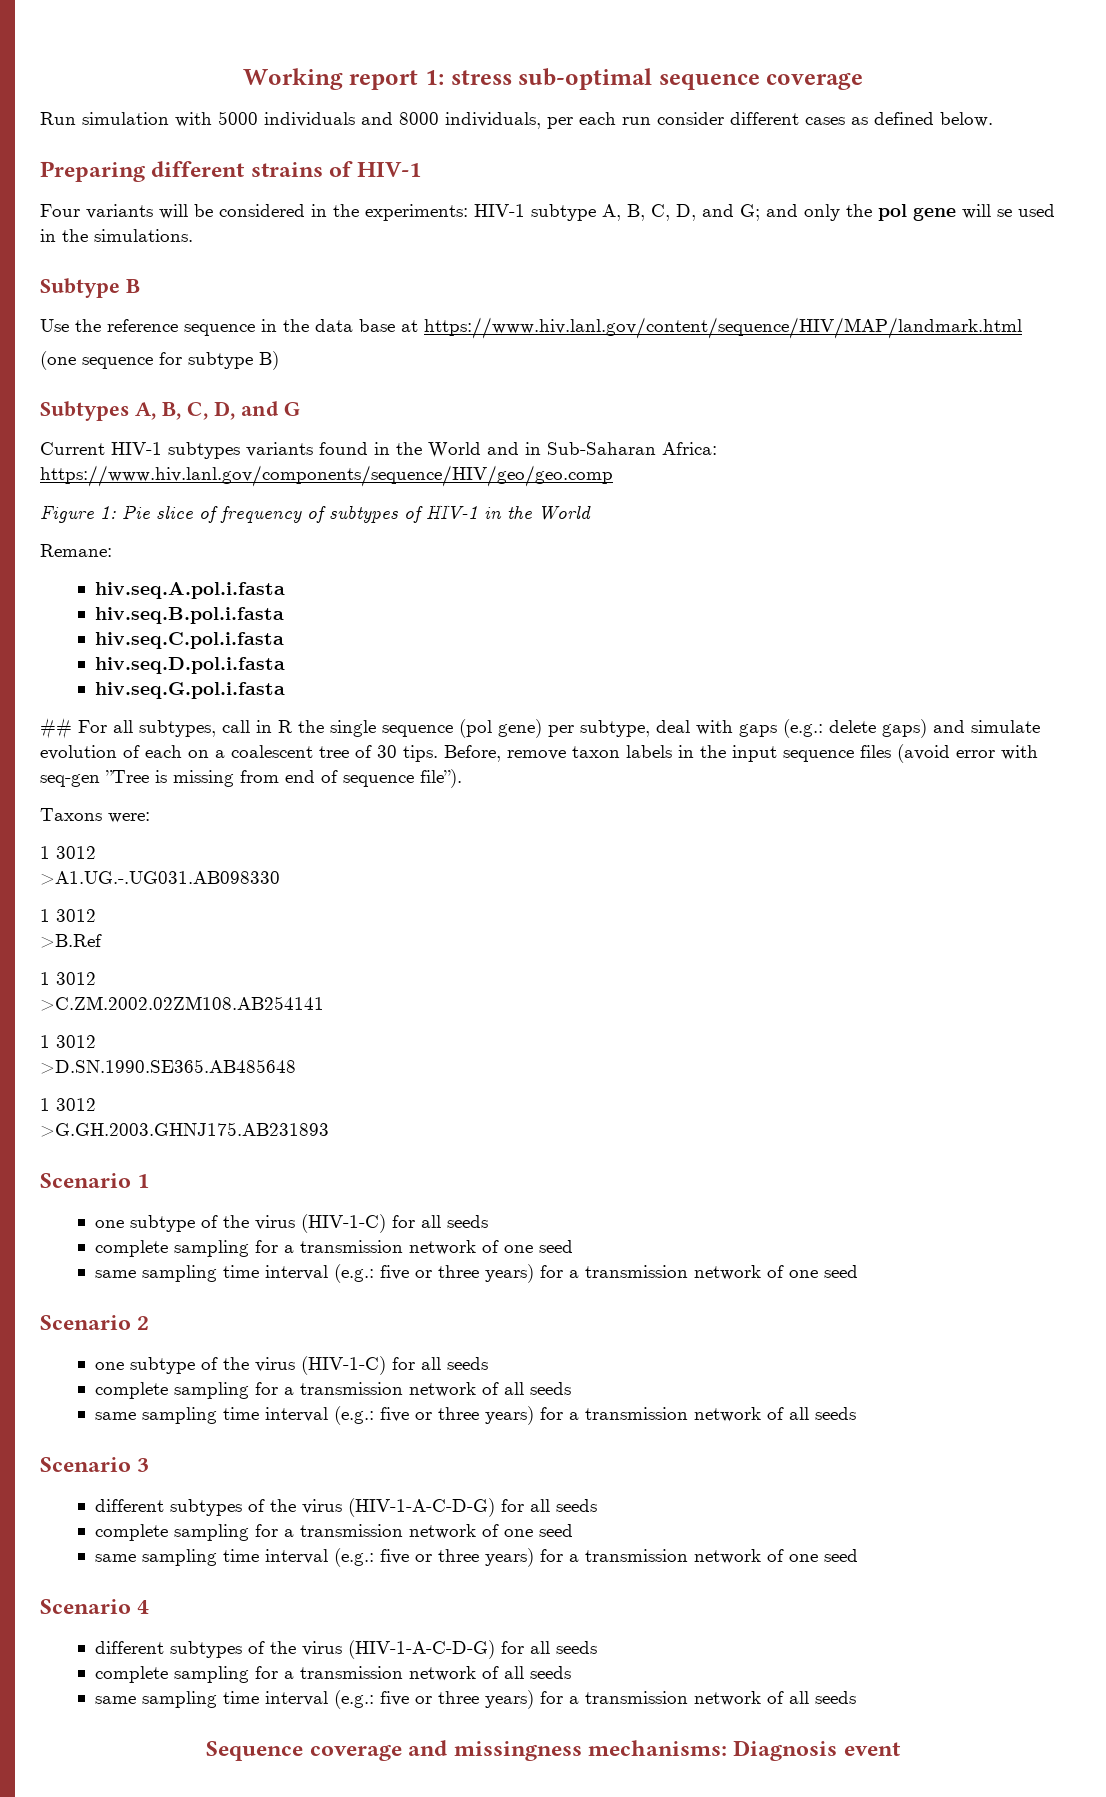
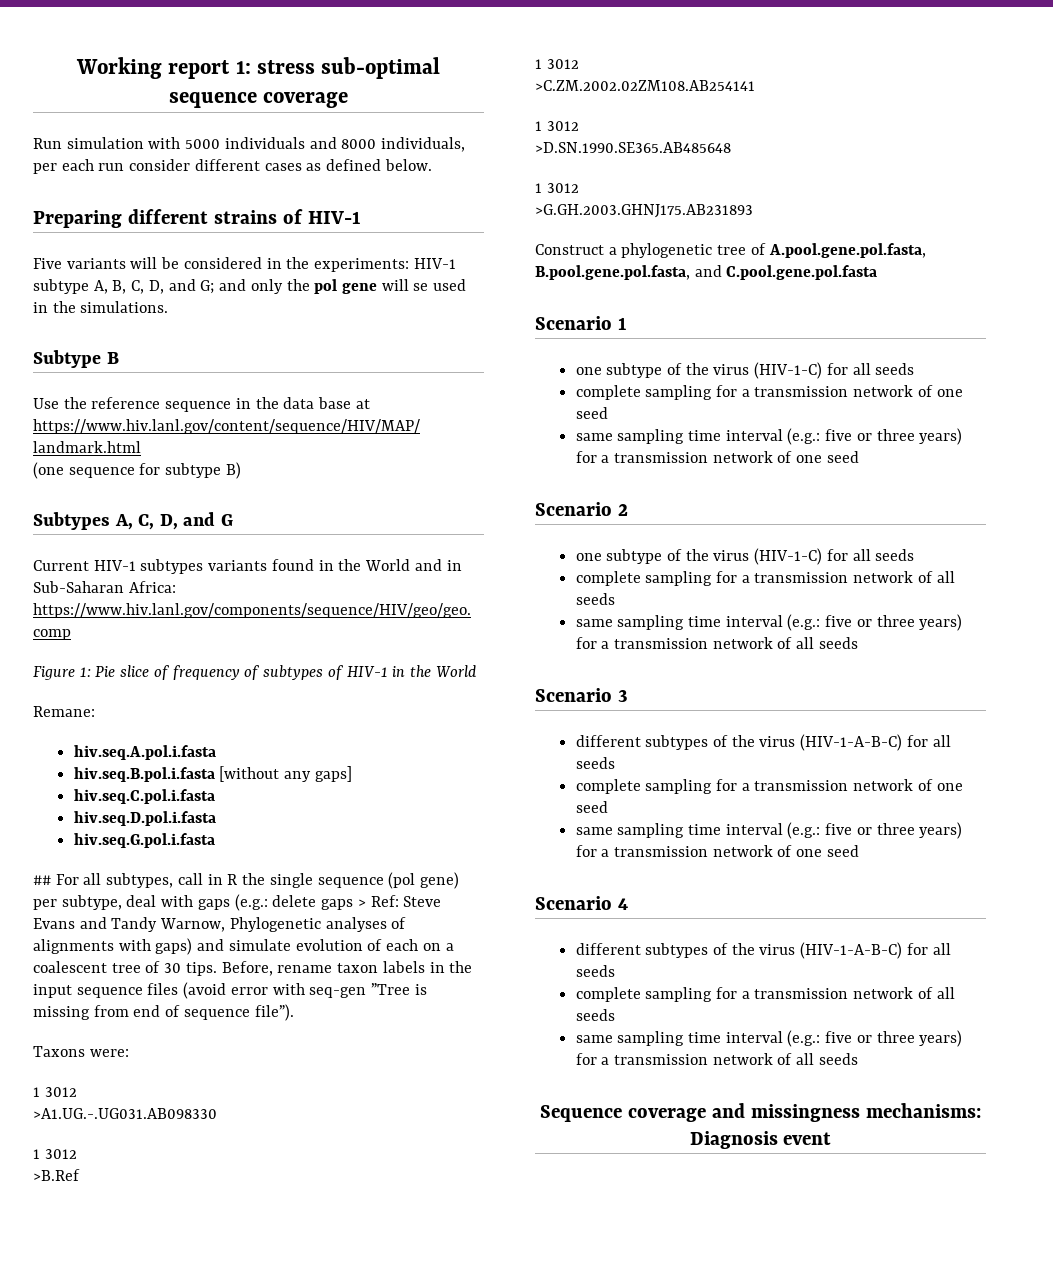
- Four variants will be considered in the experiments: HIV-1 subtype A, B, C, D, and G; and only the pol gene will se used in the simulations.
+ Five variants will be considered in the experiments: HIV-1 subtype A, B, C, D, and G; and only the pol gene will se used in the simulations.
- Subtypes A, B, C, D, and G
+ Subtypes A, C, D, and G
- hiv.seq.B.pol.i.fasta
+ hiv.seq.B.pol.i.fasta [without any gaps]
- ## For all subtypes, call in R the single sequence (pol gene) per subtype, deal with gaps (e.g.: delete gaps) and simulate evolution of each on a coalescent tree of 30 tips.
+ ## For all subtypes, call in R the single sequence (pol gene) per subtype, deal with gaps (e.g.: delete gaps > Ref: Steve Evans and Tandy Warnow, Phylogenetic analyses of alignments with gaps) and simulate evolution of each on a coalescent tree of 30 tips.
- Before, remove taxon labels in the input sequence files (avoid error with seq-gen ”Tree is missing from end of sequence file”).
+ Before, rename taxon labels in the input sequence files (avoid error with seq-gen ”Tree is missing from end of sequence file”).
+ Construct a phylogenetic tree of A.pool.gene.pol.fasta, B.pool.gene.pol.fasta, and C.pool.gene.pol.fasta
  Scenario 3
- different subtypes of the virus (HIV-1-A-C-D-G) for all seeds
+ different subtypes of the virus (HIV-1-A-B-C) for all seeds
  Scenario 4
- different subtypes of the virus (HIV-1-A-C-D-G) for all seeds
+ different subtypes of the virus (HIV-1-A-B-C) for all seeds

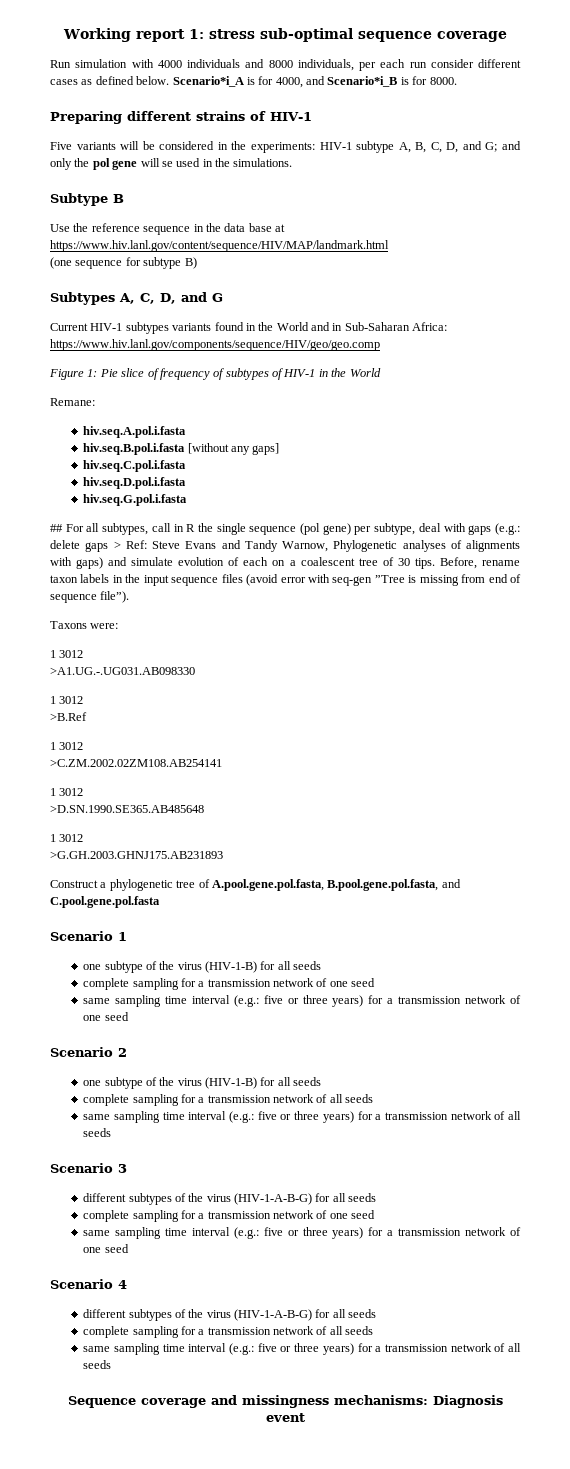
- Run simulation with 5000 individuals and 8000 individuals, per each run consider different cases as defined below.
+ Run simulation with 4000 individuals and 8000 individuals, per each run consider different cases as defined below. Scenario*i_A is for 4000, and Scenario*i_B is for 8000.
  Scenario 1
- one subtype of the virus (HIV-1-C) for all seeds
+ one subtype of the virus (HIV-1-B) for all seeds
  Scenario 2
- one subtype of the virus (HIV-1-C) for all seeds
+ one subtype of the virus (HIV-1-B) for all seeds
  Scenario 3
- different subtypes of the virus (HIV-1-A-B-C) for all seeds
+ different subtypes of the virus (HIV-1-A-B-G) for all seeds
  Scenario 4
- different subtypes of the virus (HIV-1-A-B-C) for all seeds
+ different subtypes of the virus (HIV-1-A-B-G) for all seeds

